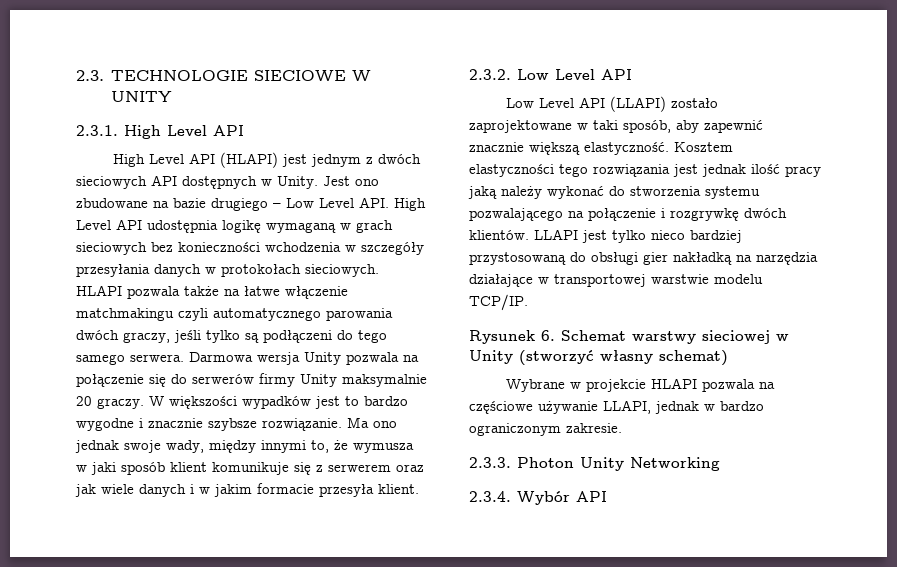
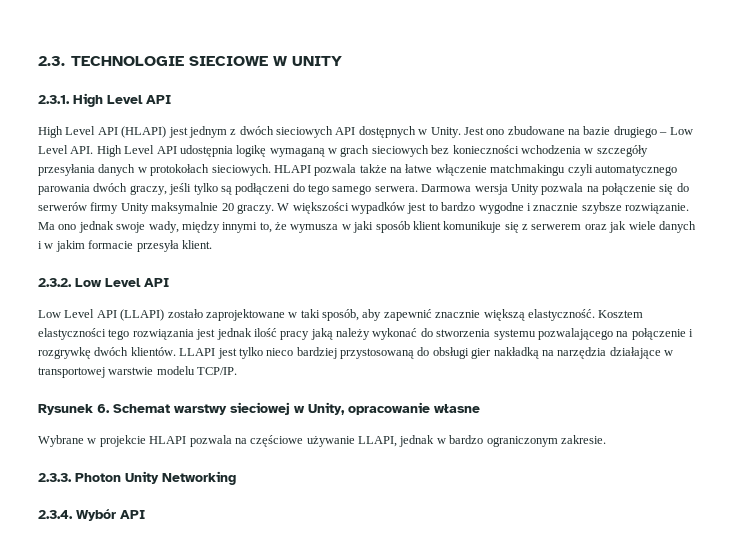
- Rysunek 6. Schemat warstwy sieciowej w Unity (stworzyć własny schemat)
+ Rysunek 6. Schemat warstwy sieciowej w Unity, opracowanie własne

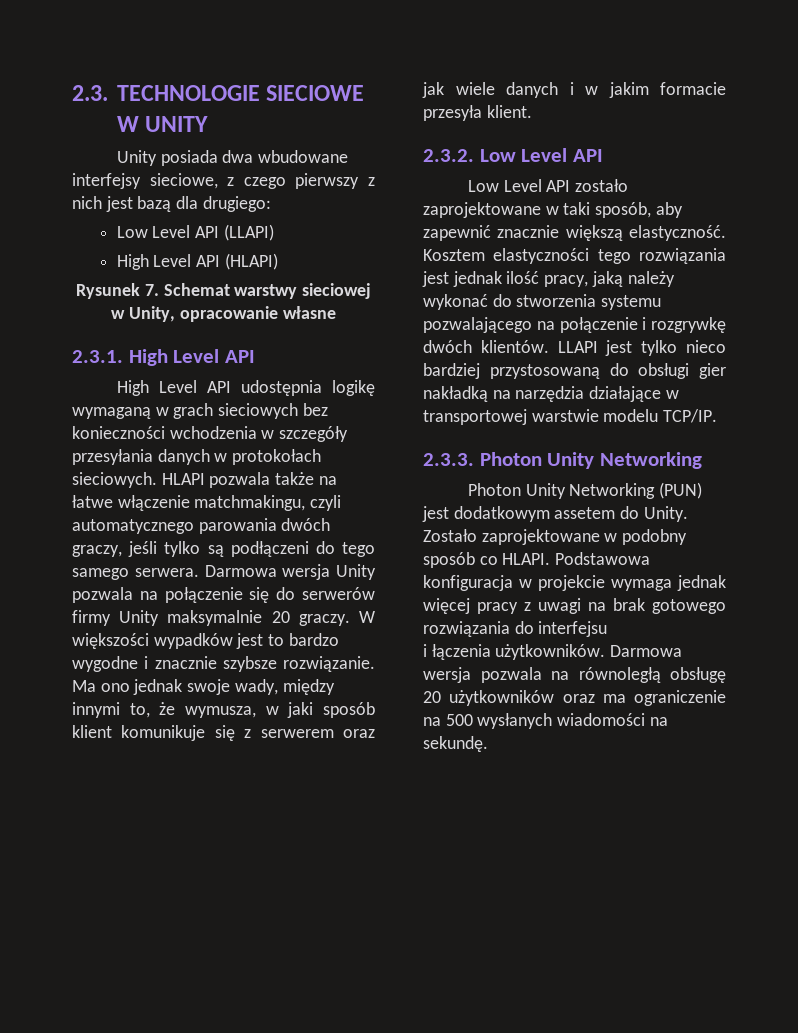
+ Unity posiada dwa wbudowane interfejsy sieciowe, z czego pierwszy z nich jest bazą dla drugiego:
+ Low Level API (LLAPI)
+ High Level API (HLAPI)
+ Rysunek 7. Schemat warstwy sieciowej w Unity, opracowanie własne
- High Level API (HLAPI) jest jednym z dwóch sieciowych API dostępnych w Unity. Jest ono zbudowane na bazie drugiego – Low Level API. High Level API udostępnia logikę wymaganą w grach sieciowych bez konieczności wchodzenia w szczegóły przesyłania danych w protokołach sieciowych.
+ High Level API udostępnia logikę wymaganą w grach sieciowych bez konieczności wchodzenia w szczegóły przesyłania danych w protokołach sieciowych.
- HLAPI pozwala także na łatwe włączenie matchmakingu czyli automatycznego parowania dwóch graczy, jeśli tylko są podłączeni do tego samego serwera.
+ HLAPI pozwala także na łatwe włączenie matchmakingu, czyli automatycznego parowania dwóch graczy, jeśli tylko są podłączeni do tego samego serwera.
- Ma ono jednak swoje wady, między innymi to, że wymusza w jaki sposób klient komunikuje się z serwerem oraz jak wiele danych i w jakim formacie przesyła klient.
+ Ma ono jednak swoje wady, między innymi to, że wymusza, w jaki sposób klient komunikuje się z serwerem oraz jak wiele danych i w jakim formacie przesyła klient.
- Low Level API (LLAPI) zostało zaprojektowane w taki sposób, aby zapewnić znacznie większą elastyczność.
+ Low Level API zostało zaprojektowane w taki sposób, aby zapewnić znacznie większą elastyczność.
- Kosztem elastyczności tego rozwiązania jest jednak ilość pracy jaką należy wykonać do stworzenia systemu pozwalającego na połączenie i rozgrywkę dwóch klientów.
+ Kosztem elastyczności tego rozwiązania jest jednak ilość pracy, jaką należy wykonać do stworzenia systemu pozwalającego na połączenie i rozgrywkę dwóch klientów.
- Rysunek 6. Schemat warstwy sieciowej w Unity, opracowanie własne
- Wybrane w projekcie HLAPI pozwala na częściowe używanie LLAPI, jednak w bardzo ograniczonym zakresie.
  2.3.3. Photon Unity Networking
- 2.3.4. Wybór API
+ Photon Unity Networking (PUN) jest dodatkowym assetem do Unity. Zostało zaprojektowane w podobny sposób co HLAPI. Podstawowa konfiguracja w projekcie wymaga jednak więcej pracy z uwagi na brak gotowego rozwiązania do interfejsu
+ i łączenia użytkowników. Darmowa wersja pozwala na równoległą obsługę 20 użytkowników oraz ma ograniczenie na 500 wysłanych wiadomości na sekundę.

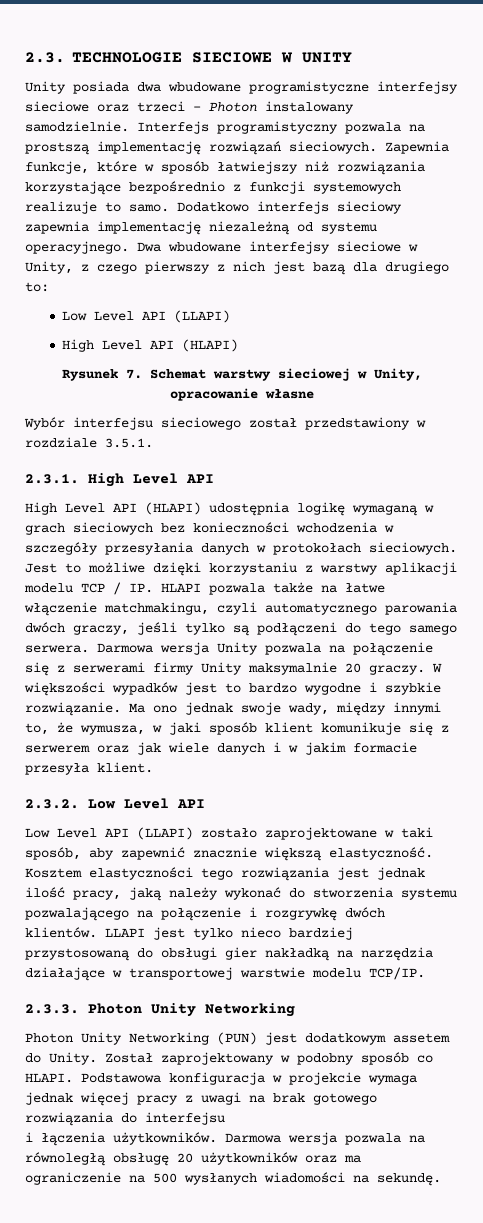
- Unity posiada dwa wbudowane interfejsy sieciowe, z czego pierwszy z nich jest bazą dla drugiego:
+ Unity posiada dwa wbudowane programistyczne interfejsy sieciowe oraz trzeci – Photon instalowany samodzielnie. Interfejs programistyczny pozwala na prostszą implementację rozwiązań sieciowych. Zapewnia funkcje, które w sposób łatwiejszy niż rozwiązania korzystające bezpośrednio z funkcji systemowych realizuje to samo. Dodatkowo interfejs sieciowy zapewnia implementację niezależną od systemu operacyjnego. Dwa wbudowane interfejsy sieciowe w Unity, z czego pierwszy z nich jest bazą dla drugiego to:
+ Wybór interfejsu sieciowego został przedstawiony w rozdziale 3.5.1.
- High Level API udostępnia logikę wymaganą w grach sieciowych bez konieczności wchodzenia w szczegóły przesyłania danych w protokołach sieciowych.
+ High Level API (HLAPI) udostępnia logikę wymaganą w grach sieciowych bez konieczności wchodzenia w szczegóły przesyłania danych w protokołach sieciowych.
- HLAPI pozwala także na łatwe włączenie matchmakingu, czyli automatycznego parowania dwóch graczy, jeśli tylko są podłączeni do tego samego serwera.
+ Jest to możliwe dzięki korzystaniu z warstwy aplikacji modelu TCP / IP. HLAPI pozwala także na łatwe włączenie matchmakingu, czyli automatycznego parowania dwóch graczy, jeśli tylko są podłączeni do tego samego serwera.
- Darmowa wersja Unity pozwala na połączenie się do serwerów firmy Unity maksymalnie 20 graczy.
+ Darmowa wersja Unity pozwala na połączenie się z serwerami firmy Unity maksymalnie 20 graczy.
- W większości wypadków jest to bardzo wygodne i znacznie szybsze rozwiązanie.
+ W większości wypadków jest to bardzo wygodne i szybkie rozwiązanie.
- Low Level API zostało zaprojektowane w taki sposób, aby zapewnić znacznie większą elastyczność.
+ Low Level API (LLAPI) zostało zaprojektowane w taki sposób, aby zapewnić znacznie większą elastyczność.
- Zostało zaprojektowane w podobny sposób co HLAPI.
+ Został zaprojektowany w podobny sposób co HLAPI.

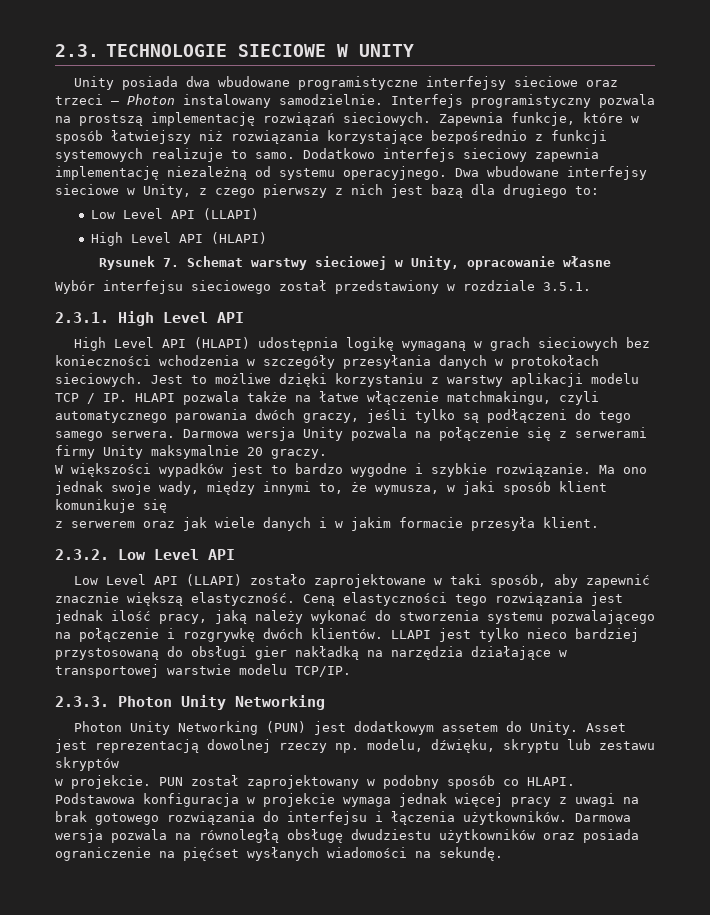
- Darmowa wersja Unity pozwala na połączenie się z serwerami firmy Unity maksymalnie 20 graczy. W większości wypadków jest to bardzo wygodne i szybkie rozwiązanie.
+ Darmowa wersja Unity pozwala na połączenie się z serwerami firmy Unity maksymalnie 20 graczy.
+ W większości wypadków jest to bardzo wygodne i szybkie rozwiązanie.
- Ma ono jednak swoje wady, między innymi to, że wymusza, w jaki sposób klient komunikuje się z serwerem oraz jak wiele danych i w jakim formacie przesyła klient.
+ Ma ono jednak swoje wady, między innymi to, że wymusza, w jaki sposób klient komunikuje się
+ z serwerem oraz jak wiele danych i w jakim formacie przesyła klient.
- Kosztem elastyczności tego rozwiązania jest jednak ilość pracy, jaką należy wykonać do stworzenia systemu pozwalającego na połączenie i rozgrywkę dwóch klientów.
+ Ceną elastyczności tego rozwiązania jest jednak ilość pracy, jaką należy wykonać do stworzenia systemu pozwalającego na połączenie i rozgrywkę dwóch klientów.
- Został zaprojektowany w podobny sposób co HLAPI.
+ Asset jest reprezentacją dowolnej rzeczy np. modelu, dźwięku, skryptu lub zestawu skryptów
+ w projekcie. PUN został zaprojektowany w podobny sposób co HLAPI.
- Podstawowa konfiguracja w projekcie wymaga jednak więcej pracy z uwagi na brak gotowego rozwiązania do interfejsu
- i łączenia użytkowników.
+ Podstawowa konfiguracja w projekcie wymaga jednak więcej pracy z uwagi na brak gotowego rozwiązania do interfejsu i łączenia użytkowników.
- Darmowa wersja pozwala na równoległą obsługę 20 użytkowników oraz ma ograniczenie na 500 wysłanych wiadomości na sekundę.
+ Darmowa wersja pozwala na równoległą obsługę dwudziestu użytkowników oraz posiada ograniczenie na pięćset wysłanych wiadomości na sekundę.

